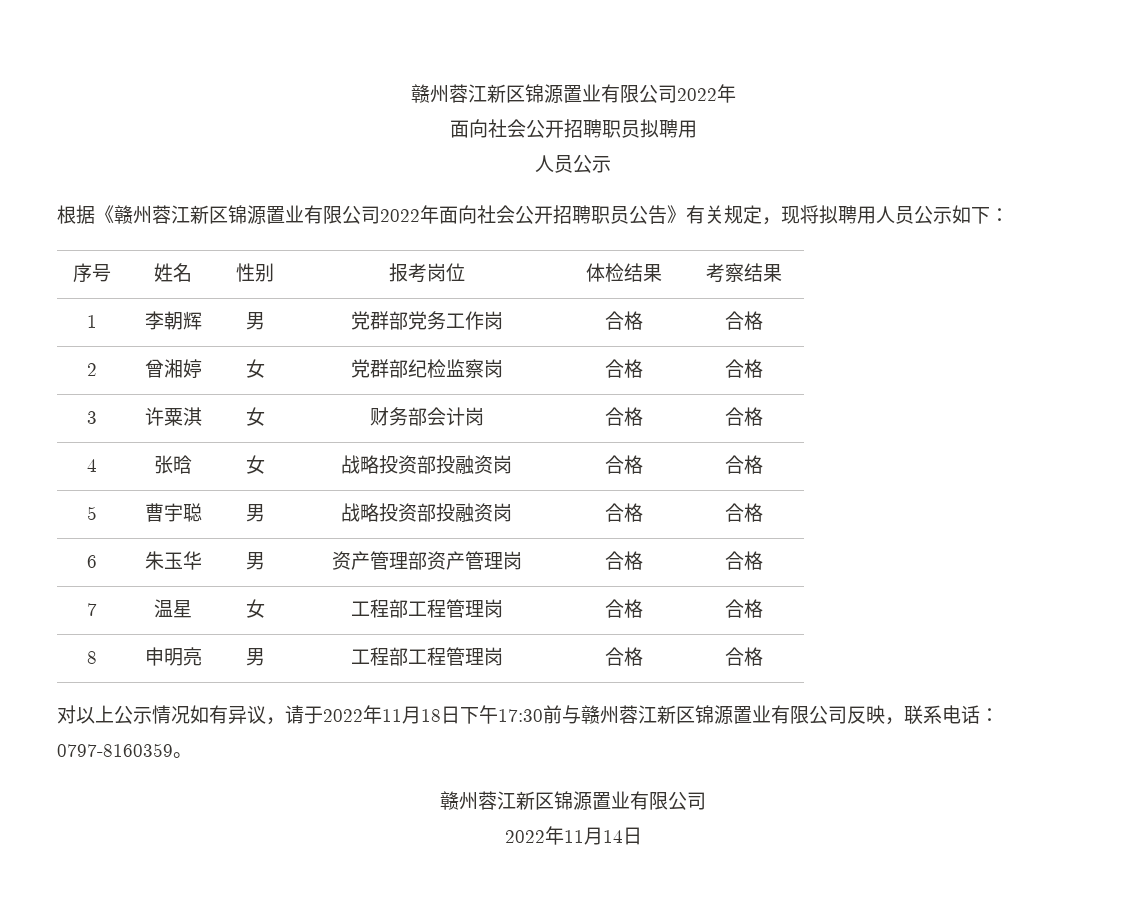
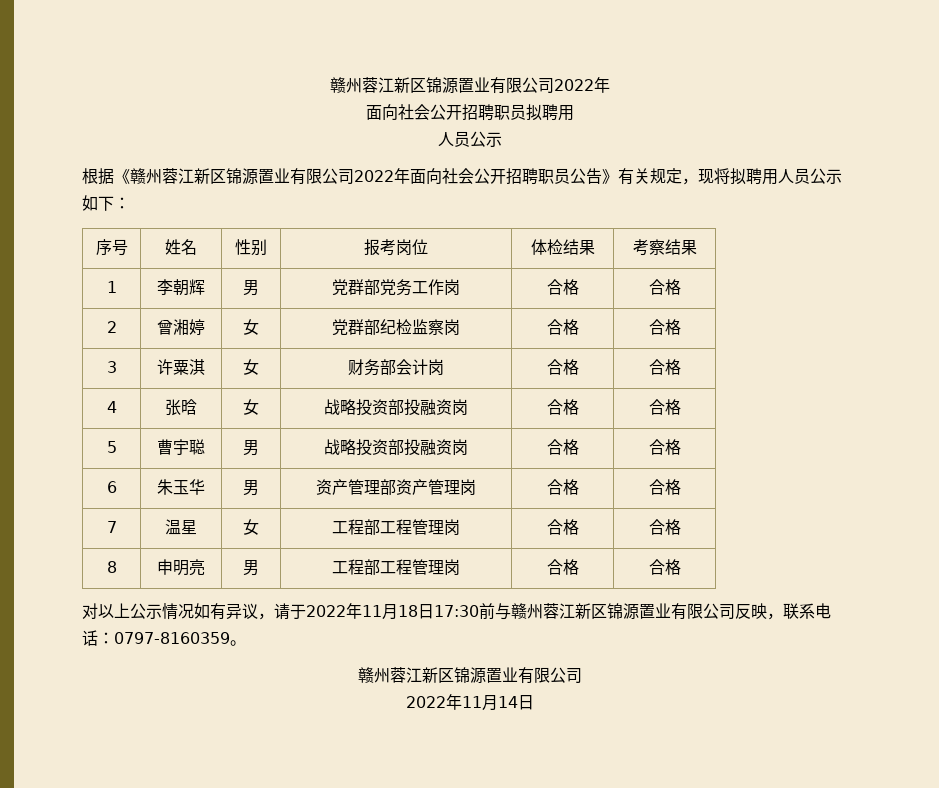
- 对以上公示情况如有异议，请于2022年11月18日下午17:30前与赣州蓉江新区锦源置业有限公司反映，联系电话：0797-8160359。
+ 对以上公示情况如有异议，请于2022年11月18日17:30前与赣州蓉江新区锦源置业有限公司反映，联系电话：0797-8160359。

